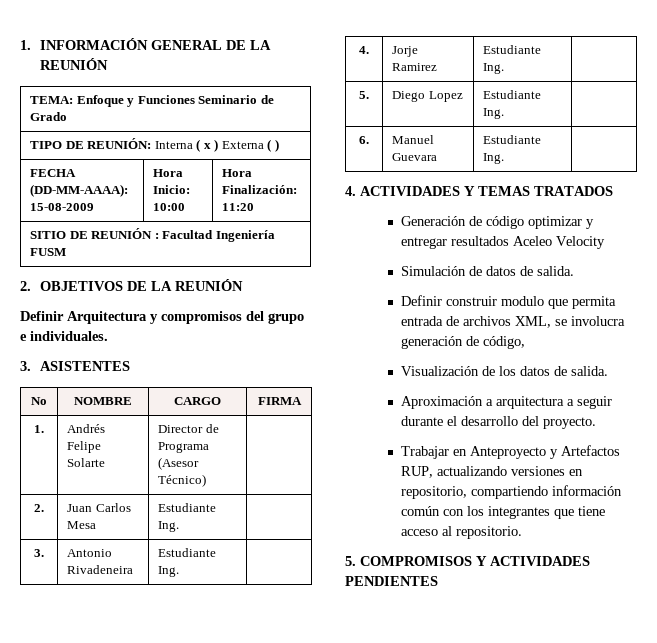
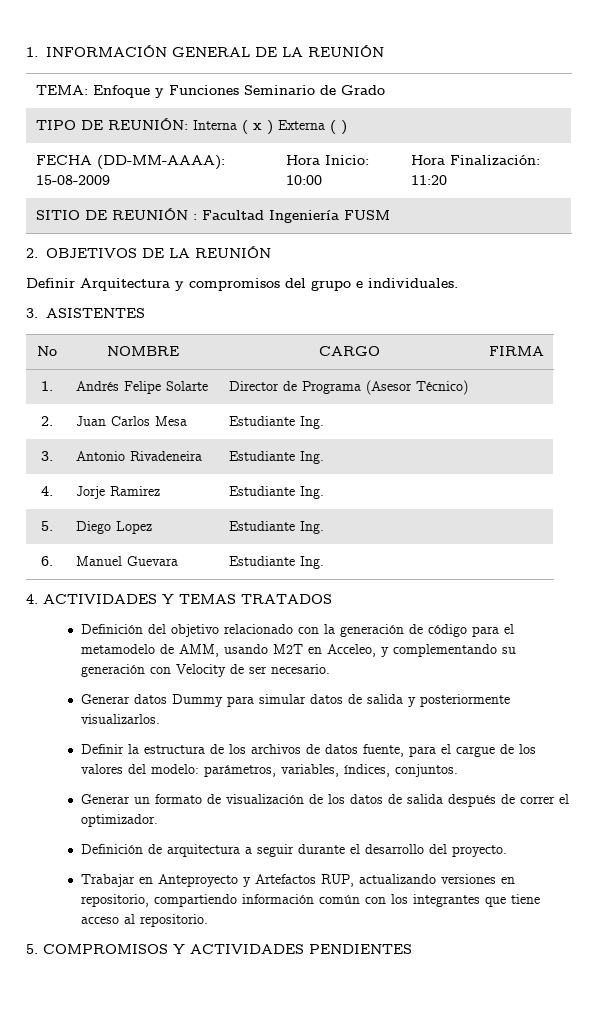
- Generación de código optimizar y entregar resultados Aceleo Velocity
- Simulación de datos de salida.
- Definir construir modulo que permita entrada de archivos XML, se involucra generación de código,
- Visualización de los datos de salida.
- Aproximación a arquitectura a seguir durante el desarrollo del proyecto.
+ Definición del objetivo relacionado con la generación de código para el metamodelo de AMM, usando M2T en Acceleo, y complementando su generación con Velocity de ser necesario.
+ Generar datos Dummy para simular datos de salida y posteriormente visualizarlos.
+ Definir la estructura de los archivos de datos fuente, para el cargue de los valores del modelo: parámetros, variables, índices, conjuntos.
+ Generar un formato de visualización de los datos de salida después de correr el optimizador.
+ Definición de arquitectura a seguir durante el desarrollo del proyecto.

